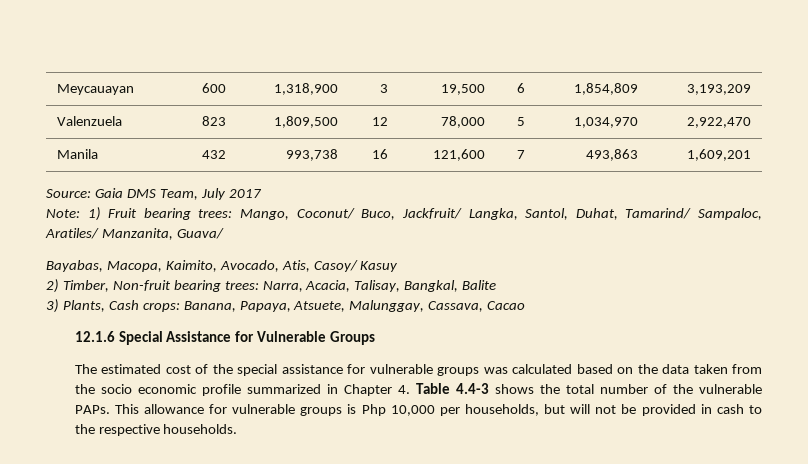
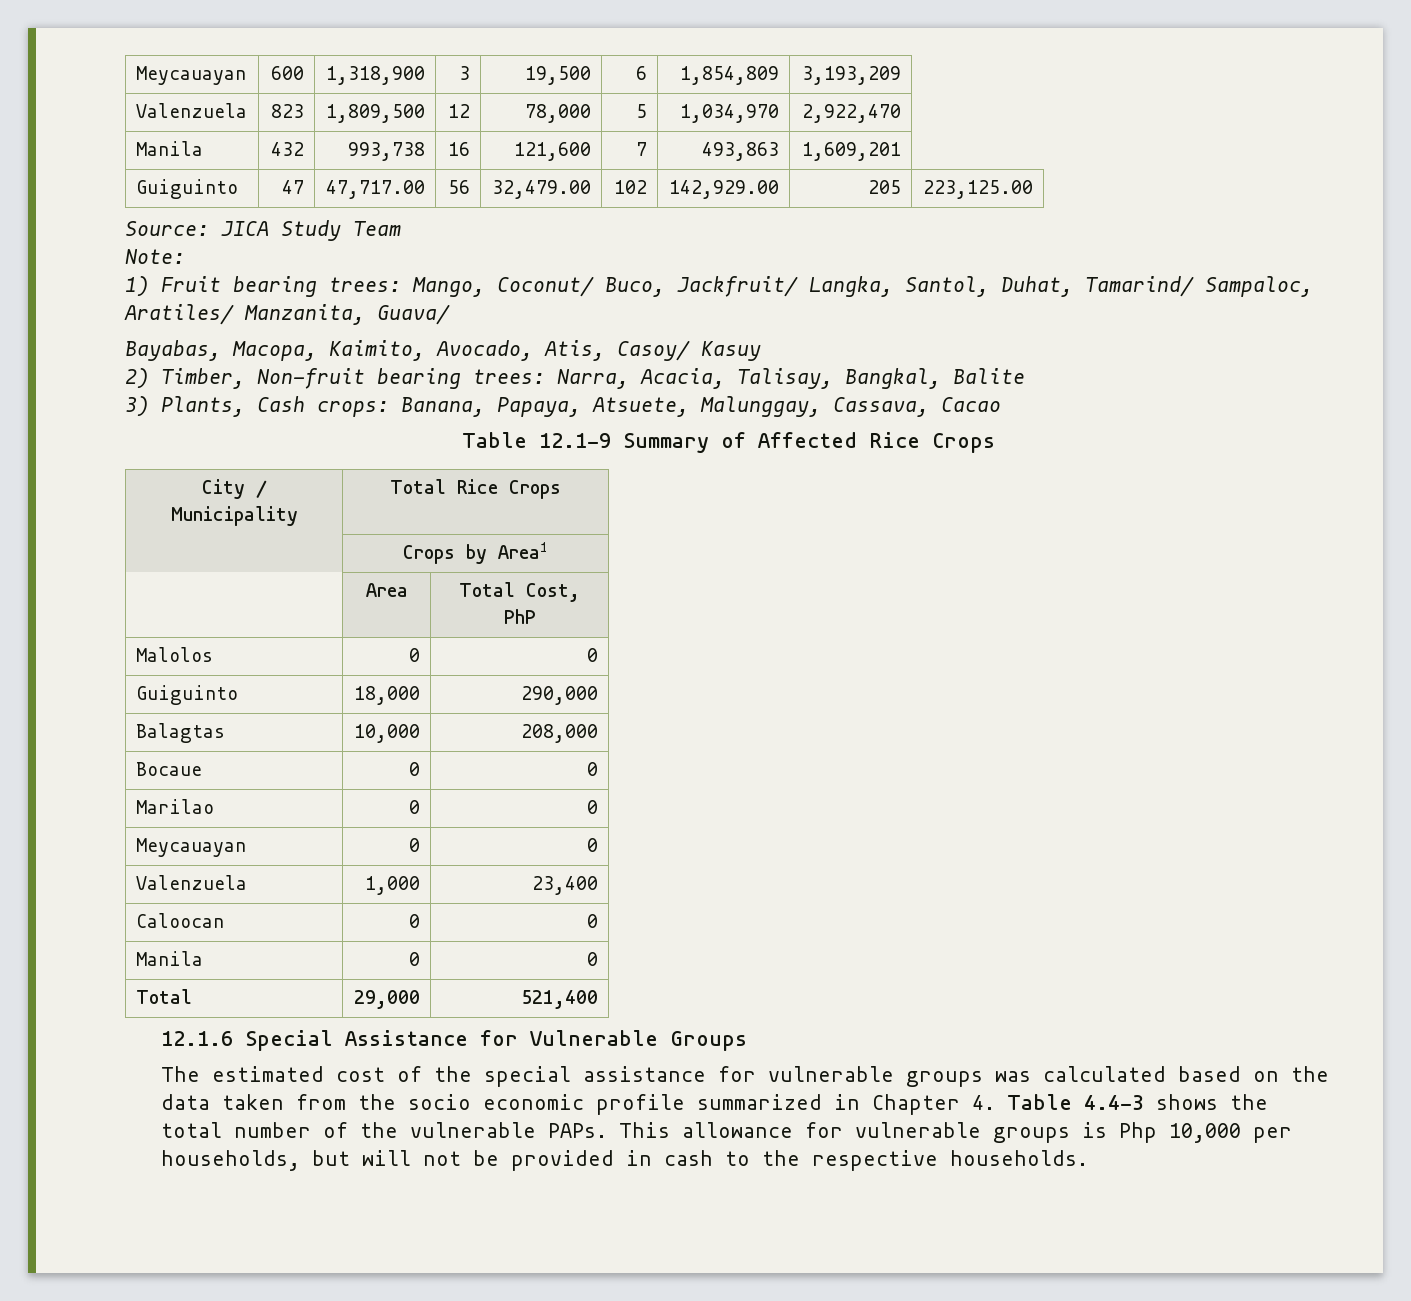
- Source: Gaia DMS Team, July 2017
+ Guiguinto | 47 | 47,717.00 | 56 | 32,479.00 | 102 | 142,929.00 | 205 | 223,125.00
+ Source: JICA Study Team
- Note: 1) Fruit bearing trees: Mango, Coconut/ Buco, Jackfruit/ Langka, Santol, Duhat, Tamarind/ Sampaloc, Aratiles/ Manzanita, Guava/
+ Note:
+ 1) Fruit bearing trees: Mango, Coconut/ Buco, Jackfruit/ Langka, Santol, Duhat, Tamarind/ Sampaloc, Aratiles/ Manzanita, Guava/
+ Table 12.1-9 Summary of Affected Rice Crops
+ City / Municipality | Total Rice Crops
+ | Crops by Area1
+ | Area | Total Cost, PhP
+ Malolos | 0 | 0
+ Guiguinto | 18,000 | 290,000
+ Balagtas | 10,000 | 208,000
+ Bocaue | 0 | 0
+ Marilao | 0 | 0
+ Meycauayan | 0 | 0
+ Valenzuela | 1,000 | 23,400
+ Caloocan | 0 | 0
+ Manila | 0 | 0
+ Total | 29,000 | 521,400

